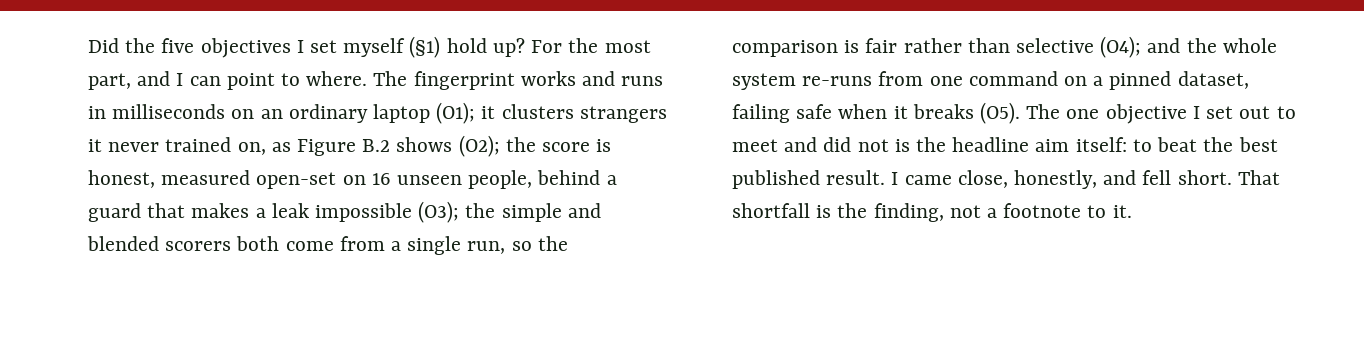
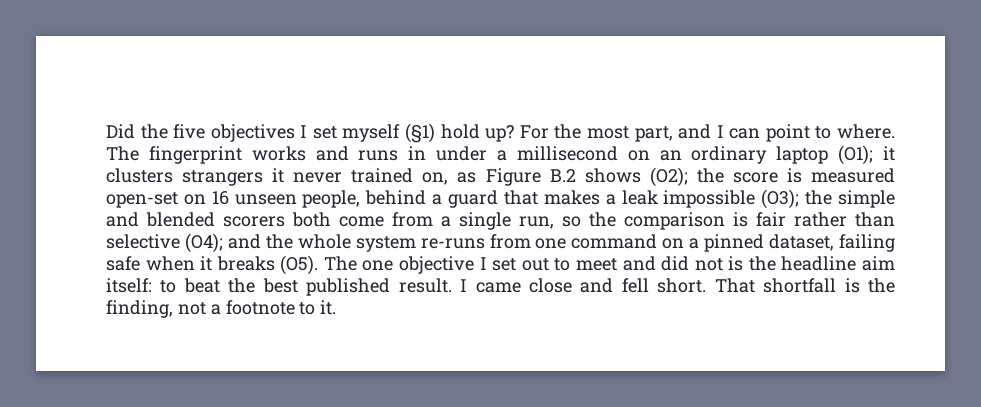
- The fingerprint works and runs in milliseconds on an ordinary laptop (O1);
+ The fingerprint works and runs in under a millisecond on an ordinary laptop (O1);
- the score is honest, measured open-set on 16 unseen people, behind a guard that makes a leak impossible (O3);
+ the score is measured open-set on 16 unseen people, behind a guard that makes a leak impossible (O3);
- I came close, honestly, and fell short.
+ I came close and fell short.

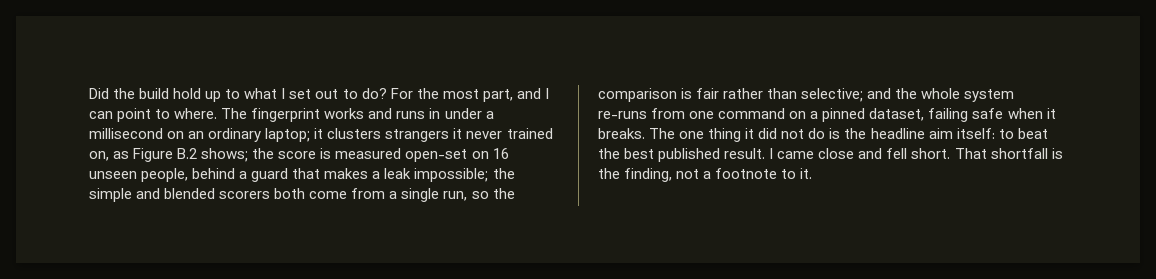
- Did the five objectives I set myself (§1) hold up?
+ Did the build hold up to what I set out to do?
- The fingerprint works and runs in under a millisecond on an ordinary laptop (O1);
+ The fingerprint works and runs in under a millisecond on an ordinary laptop;
- it clusters strangers it never trained on, as Figure B.2 shows (O2);
+ it clusters strangers it never trained on, as Figure B.2 shows;
- the score is measured open-set on 16 unseen people, behind a guard that makes a leak impossible (O3);
+ the score is measured open-set on 16 unseen people, behind a guard that makes a leak impossible;
- the simple and blended scorers both come from a single run, so the comparison is fair rather than selective (O4);
+ the simple and blended scorers both come from a single run, so the comparison is fair rather than selective;
- and the whole system re-runs from one command on a pinned dataset, failing safe when it breaks (O5). The one objective I set out to meet and did not is the headline aim itself:
+ and the whole system re-runs from one command on a pinned dataset, failing safe when it breaks. The one thing it did not do is the headline aim itself:

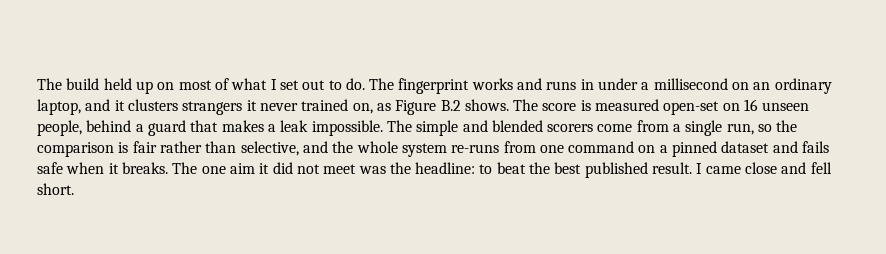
- Did the build hold up to what I set out to do? For the most part, and I can point to where.
+ The build held up on most of what I set out to do.
- The fingerprint works and runs in under a millisecond on an ordinary laptop; it clusters strangers it never trained on, as Figure B.2 shows; the score is measured open-set on 16 unseen people, behind a guard that makes a leak impossible; the simple and blended scorers both come from a single run, so the comparison is fair rather than selective; and the whole system re-runs from one command on a pinned dataset, failing safe when it breaks.
+ The fingerprint works and runs in under a millisecond on an ordinary laptop, and it clusters strangers it never trained on, as Figure B.2 shows. The score is measured open-set on 16 unseen people, behind a guard that makes a leak impossible. The simple and blended scorers come from a single run, so the comparison is fair rather than selective, and the whole system re-runs from one command on a pinned dataset and fails safe when it breaks.
- The one thing it did not do is the headline aim itself: to beat the best published result.
+ The one aim it did not meet was the headline: to beat the best published result.
- That shortfall is the finding, not a footnote to it.

